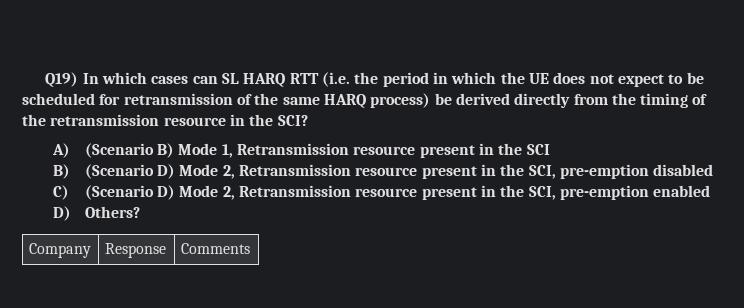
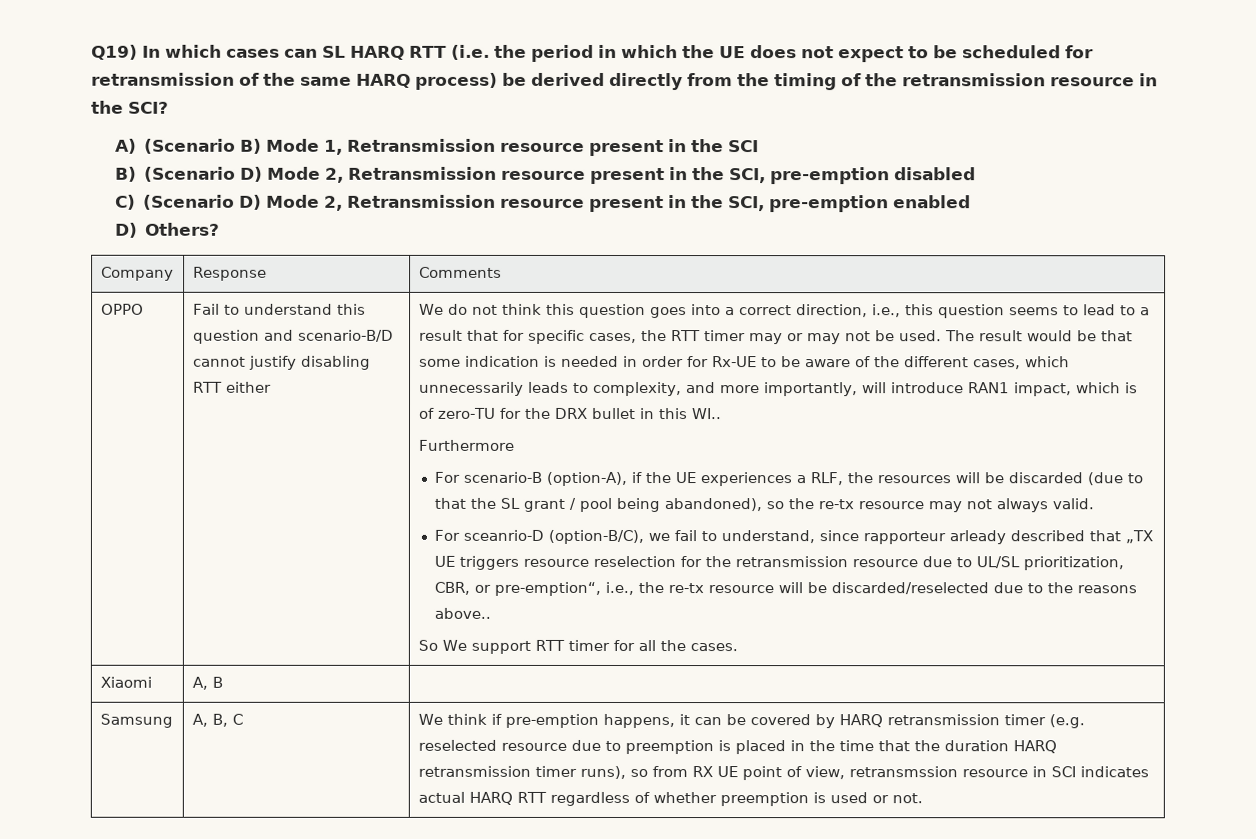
+ OPPO | Fail to understand this question and scenario-B/D cannot justify disabling RTT either | We do not think this question goes into a correct direction, i.e., this question seems to lead to a result that for specific cases, the RTT timer may or may not be used. The result would be that some indication is needed in order for Rx-UE to be aware of the different cases, which unnecessarily leads to complexity, and more importantly, will introduce RAN1 impact, which is of zero-TU for the DRX bullet in this WI..
+ Furthermore
+ For scenario-B (option-A), if the UE experiences a RLF, the resources will be discarded (due to that the SL grant / pool being abandoned), so the re-tx resource may not always valid.
+ For sceanrio-D (option-B/C), we fail to understand, since rapporteur arleady described that „TX UE triggers resource reselection for the retransmission resource due to UL/SL prioritization, CBR, or pre-emption“, i.e., the re-tx resource will be discarded/reselected due to the reasons above..
+ So We support RTT timer for all the cases.
+ Xiaomi | A, B |
+ Samsung | A, B, C | We think if pre-emption happens, it can be covered by HARQ retransmission timer (e.g. reselected resource due to preemption is placed in the time that the duration HARQ retransmission timer runs), so from RX UE point of view, retransmssion resource in SCI indicates actual HARQ RTT regardless of whether preemption is used or not.

